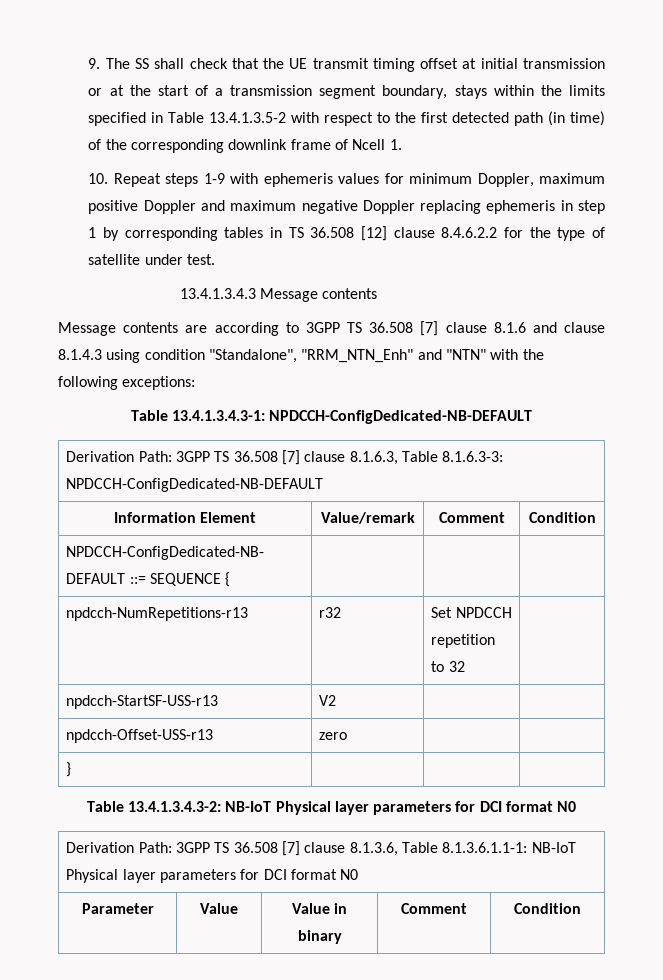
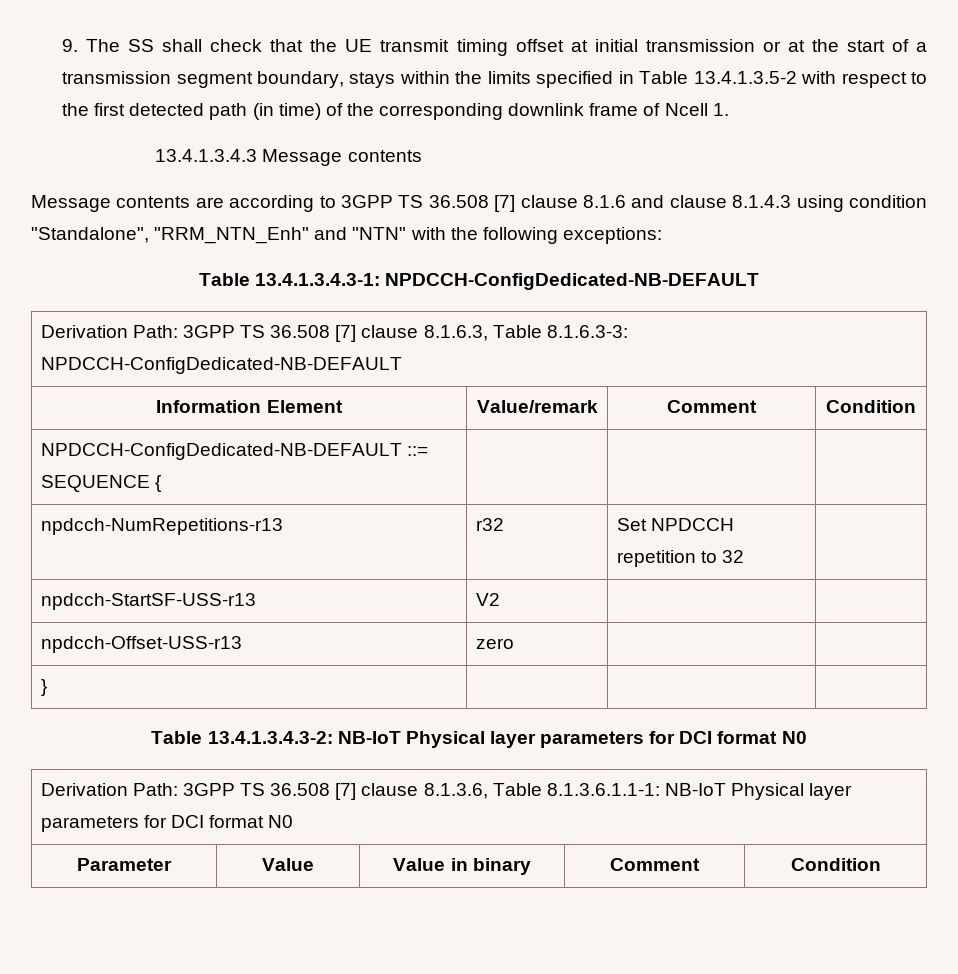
- 10. Repeat steps 1-9 with ephemeris values for minimum Doppler, maximum positive Doppler and maximum negative Doppler replacing ephemeris in step 1 by corresponding tables in TS 36.508 [12] clause 8.4.6.2.2 for the type of satellite under test.

